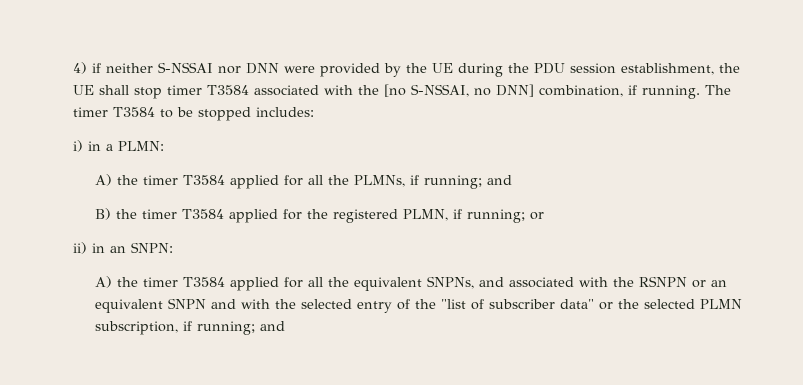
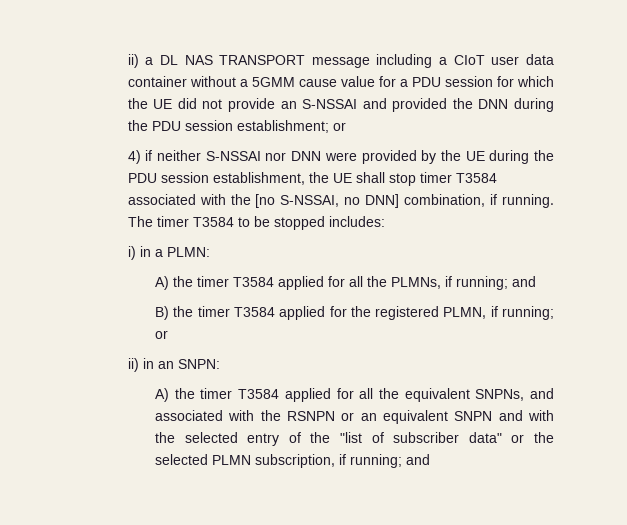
+ ii) a DL NAS TRANSPORT message including a CIoT user data container without a 5GMM cause value for a PDU session for which the UE did not provide an S-NSSAI and provided the DNN during the PDU session establishment; or

